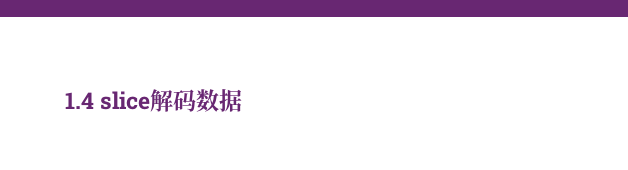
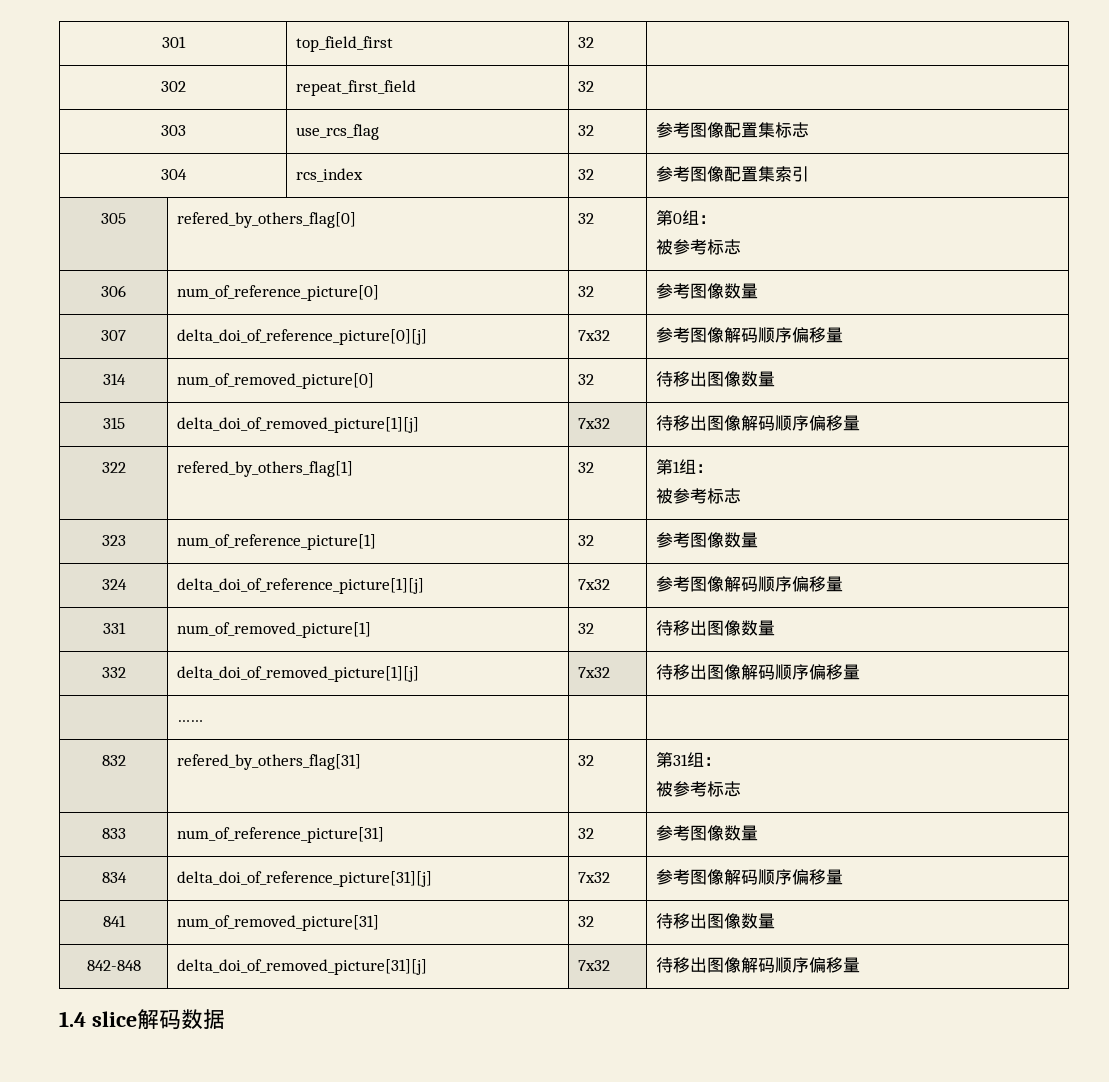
+ 301 | top_field_first | 32 |
+ 302 | repeat_first_field | 32 |
+ 303 | use_rcs_flag | 32 | 参考图像配置集标志
+ 304 | rcs_index | 32 | 参考图像配置集索引
+ 305 | refered_by_others_flag[0] | 32 | 第0组：
+ 被参考标志
+ 306 | num_of_reference_picture[0] | 32 | 参考图像数量
+ 307 | delta_doi_of_reference_picture[0][j] | 7x32 | 参考图像解码顺序偏移量
+ 314 | num_of_removed_picture[0] | 32 | 待移出图像数量
+ 315 | delta_doi_of_removed_picture[1][j] | 7x32 | 待移出图像解码顺序偏移量
+ 322 | refered_by_others_flag[1] | 32 | 第1组：
+ 被参考标志
+ 323 | num_of_reference_picture[1] | 32 | 参考图像数量
+ 324 | delta_doi_of_reference_picture[1][j] | 7x32 | 参考图像解码顺序偏移量
+ 331 | num_of_removed_picture[1] | 32 | 待移出图像数量
+ 332 | delta_doi_of_removed_picture[1][j] | 7x32 | 待移出图像解码顺序偏移量
+ | …… | |
+ 832 | refered_by_others_flag[31] | 32 | 第31组：
+ 被参考标志
+ 833 | num_of_reference_picture[31] | 32 | 参考图像数量
+ 834 | delta_doi_of_reference_picture[31][j] | 7x32 | 参考图像解码顺序偏移量
+ 841 | num_of_removed_picture[31] | 32 | 待移出图像数量
+ 842-848 | delta_doi_of_removed_picture[31][j] | 7x32 | 待移出图像解码顺序偏移量

